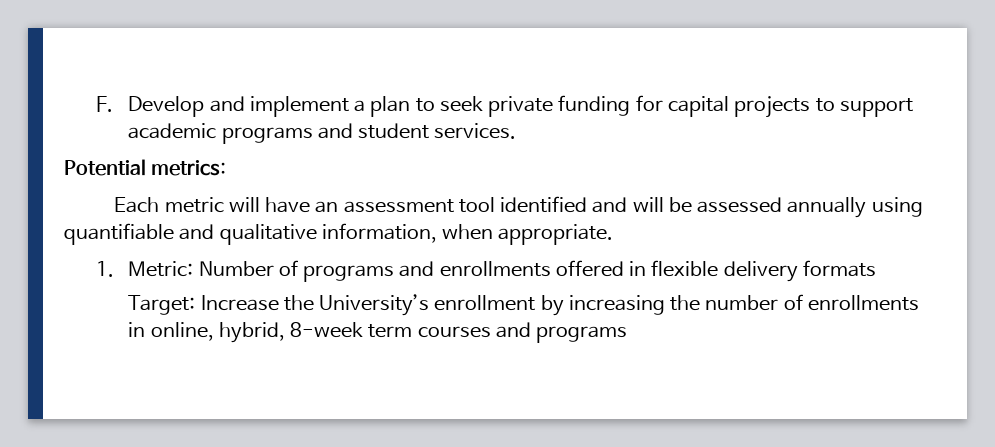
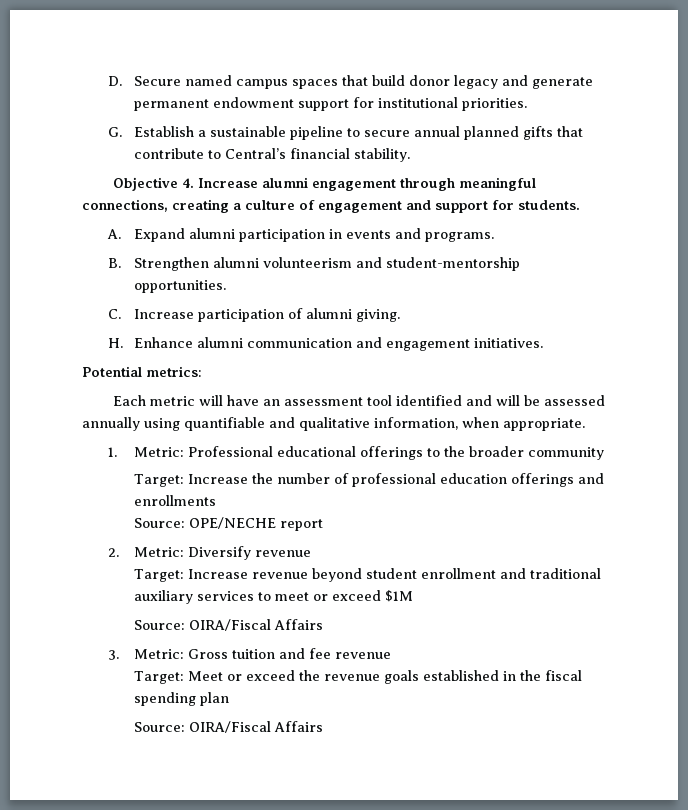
- F. Develop and implement a plan to seek private funding for capital projects to support academic programs and student services.
+ D. Secure named campus spaces that build donor legacy and generate permanent endowment support for institutional priorities.
+ G. Establish a sustainable pipeline to secure annual planned gifts that contribute to Central’s financial stability.
+ Objective 4. Increase alumni engagement through meaningful connections, creating a culture of engagement and support for students.
+ A. Expand alumni participation in events and programs.
+ B. Strengthen alumni volunteerism and student-mentorship opportunities.
+ C. Increase participation of alumni giving.
+ H. Enhance alumni communication and engagement initiatives.
- 1. Metric: Number of programs and enrollments offered in flexible delivery formats
- Target: Increase the University’s enrollment by increasing the number of enrollments in online, hybrid, 8-week term courses and programs
+ 1. Metric: Professional educational offerings to the broader community
+ Target: Increase the number of professional education offerings and enrollments
+ Source: OPE/NECHE report
+ 2. Metric: Diversify revenue
+ Target: Increase revenue beyond student enrollment and traditional auxiliary services to meet or exceed $1M
+ Source: OIRA/Fiscal Affairs
+ 3. Metric: Gross tuition and fee revenue
+ Target: Meet or exceed the revenue goals established in the fiscal spending plan
+ Source: OIRA/Fiscal Affairs

